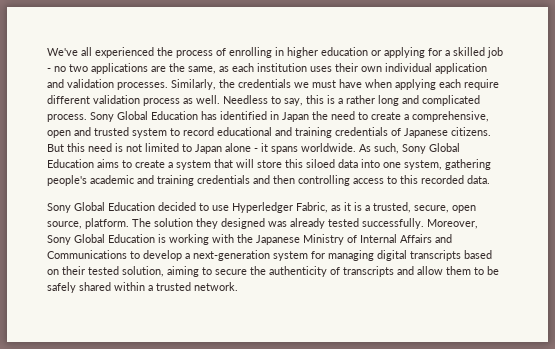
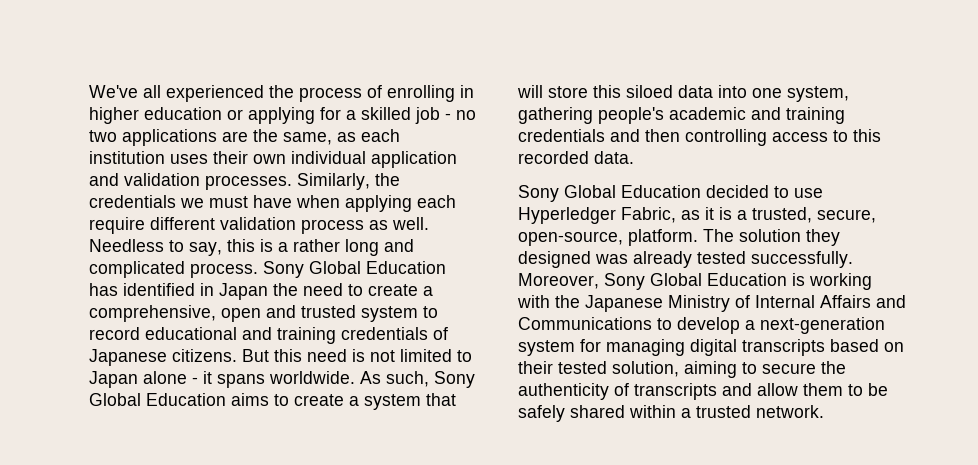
- Sony Global Education decided to use Hyperledger Fabric, as it is a trusted, secure, open source, platform.
+ Sony Global Education decided to use Hyperledger Fabric, as it is a trusted, secure, open-source, platform.

